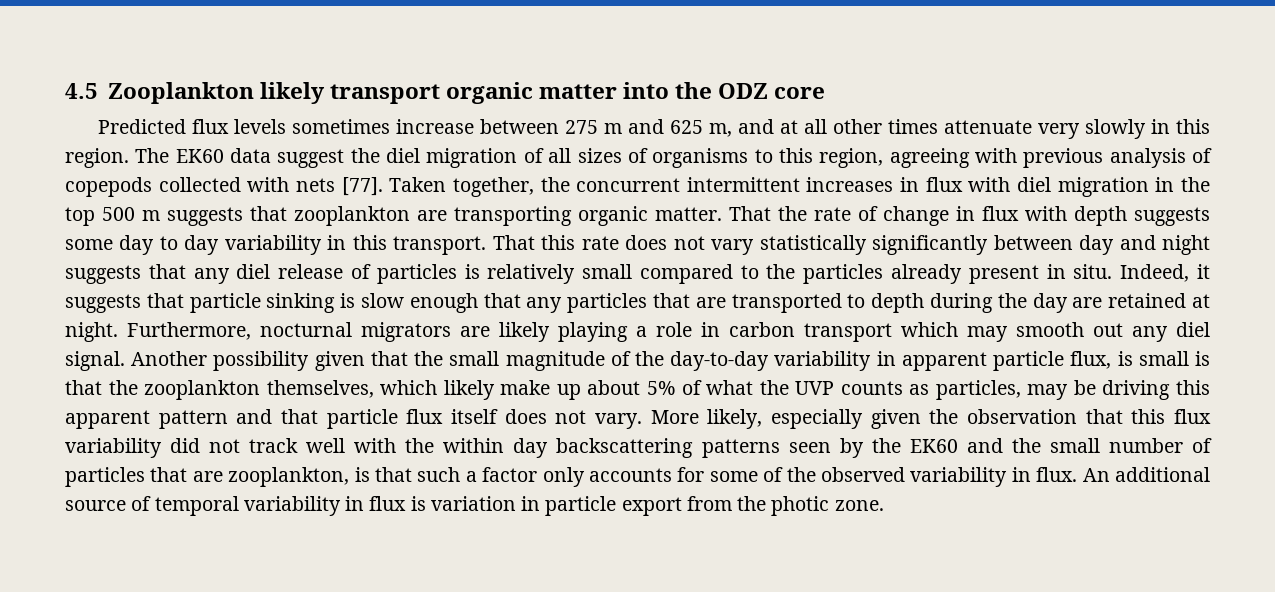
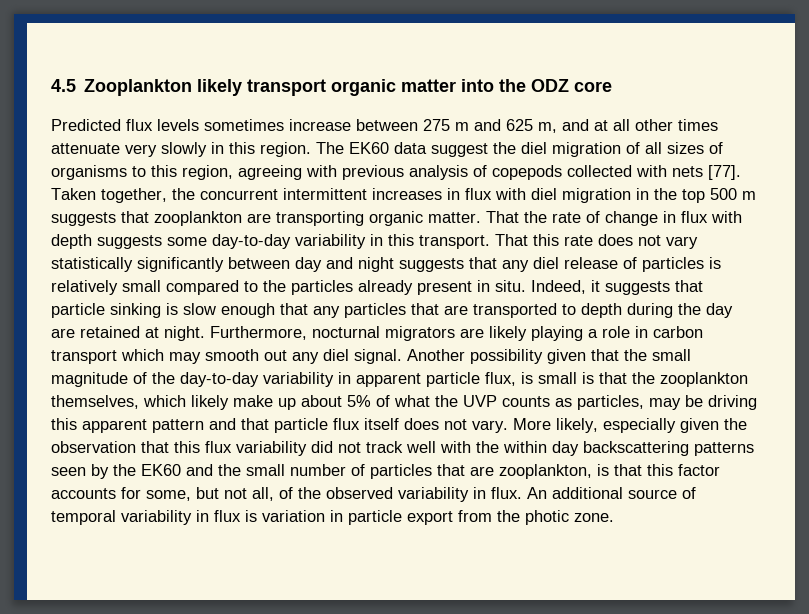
- That the rate of change in flux with depth suggests some day to day variability in this transport.
+ That the rate of change in flux with depth suggests some day-to-day variability in this transport.
- More likely, especially given the observation that this flux variability did not track well with the within day backscattering patterns seen by the EK60 and the small number of particles that are zooplankton, is that such a factor only accounts for some of the observed variability in flux.
+ More likely, especially given the observation that this flux variability did not track well with the within day backscattering patterns seen by the EK60 and the small number of particles that are zooplankton, is that this factor accounts for some, but not all, of the observed variability in flux.

